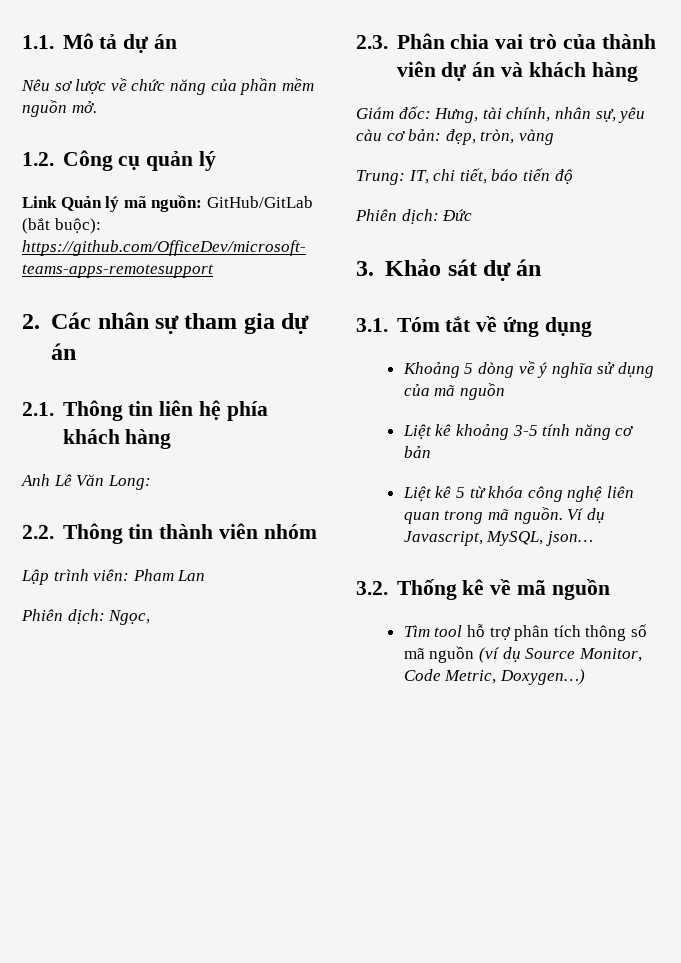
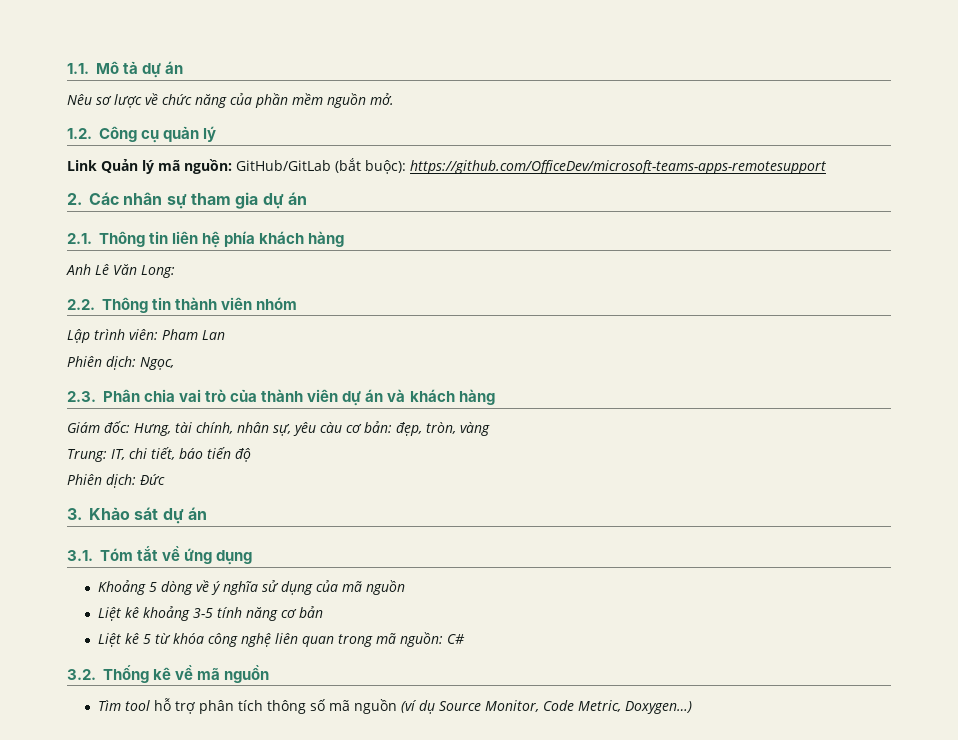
- Liệt kê 5 từ khóa công nghệ liên quan trong mã nguồn. Ví dụ Javascript, MySQL, json…
+ Liệt kê 5 từ khóa công nghệ liên quan trong mã nguồn: C#

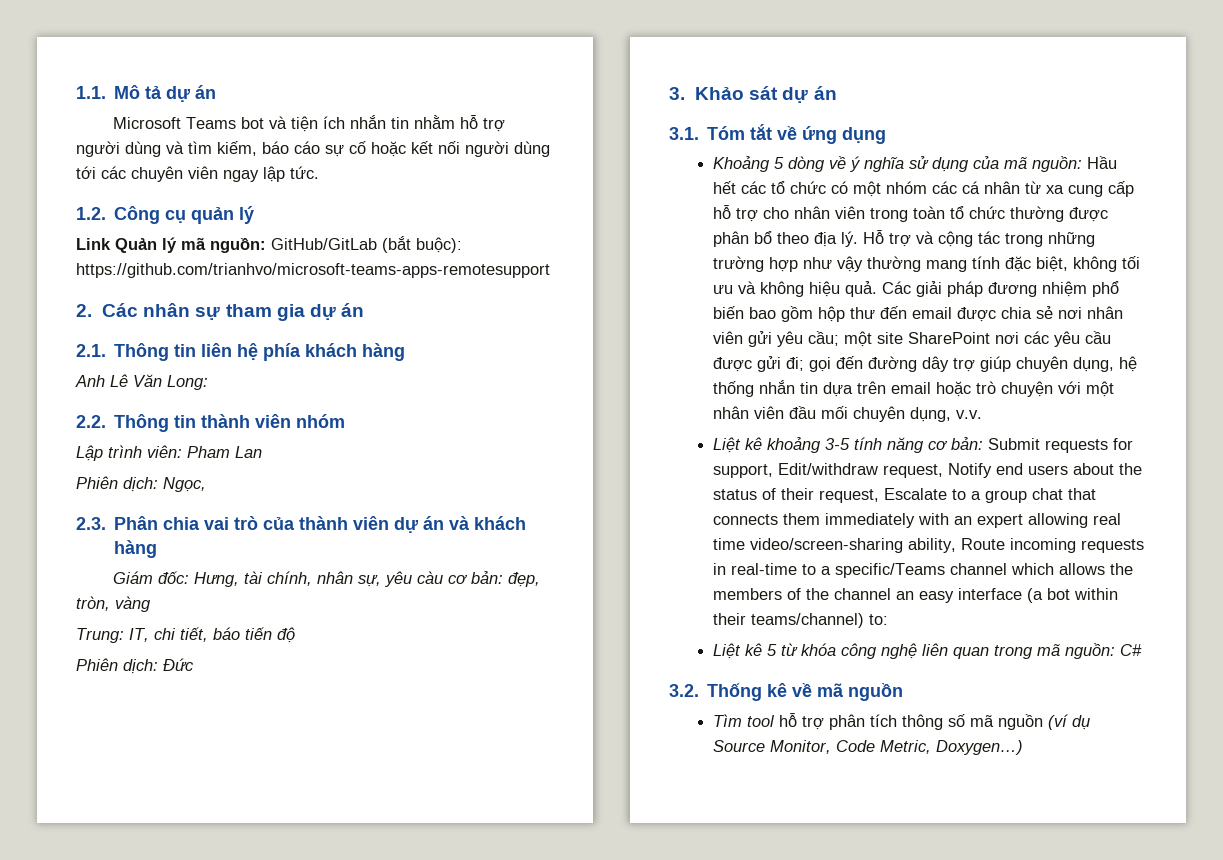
- Nêu sơ lược về chức năng của phần mềm nguồn mở.
+ Microsoft Teams bot và tiện ích nhắn tin nhằm hỗ trợ người dùng và tìm kiếm, báo cáo sự cố hoặc kết nối người dùng tới các chuyên viên ngay lập tức.
- Link Quản lý mã nguồn: GitHub/GitLab (bắt buộc): https://github.com/OfficeDev/microsoft-teams-apps-remotesupport
+ Link Quản lý mã nguồn: GitHub/GitLab (bắt buộc): https://github.com/trianhvo/microsoft-teams-apps-remotesupport
- Khoảng 5 dòng về ý nghĩa sử dụng của mã nguồn
+ Khoảng 5 dòng về ý nghĩa sử dụng của mã nguồn: Hầu hết các tổ chức có một nhóm các cá nhân từ xa cung cấp hỗ trợ cho nhân viên trong toàn tổ chức thường được phân bổ theo địa lý. Hỗ trợ và cộng tác trong những trường hợp như vậy thường mang tính đặc biệt, không tối ưu và không hiệu quả. Các giải pháp đương nhiệm phổ biến bao gồm hộp thư đến email được chia sẻ nơi nhân viên gửi yêu cầu; một site SharePoint nơi các yêu cầu được gửi đi; gọi đến đường dây trợ giúp chuyên dụng, hệ thống nhắn tin dựa trên email hoặc trò chuyện với một nhân viên đầu mối chuyên dụng, v.v.
- Liệt kê khoảng 3-5 tính năng cơ bản
+ Liệt kê khoảng 3-5 tính năng cơ bản: Submit requests for support, Edit/withdraw request, Notify end users about the status of their request, Escalate to a group chat that connects them immediately with an expert allowing real time video/screen-sharing ability, Route incoming requests in real-time to a specific/Teams channel which allows the members of the channel an easy interface (a bot within their teams/channel) to:

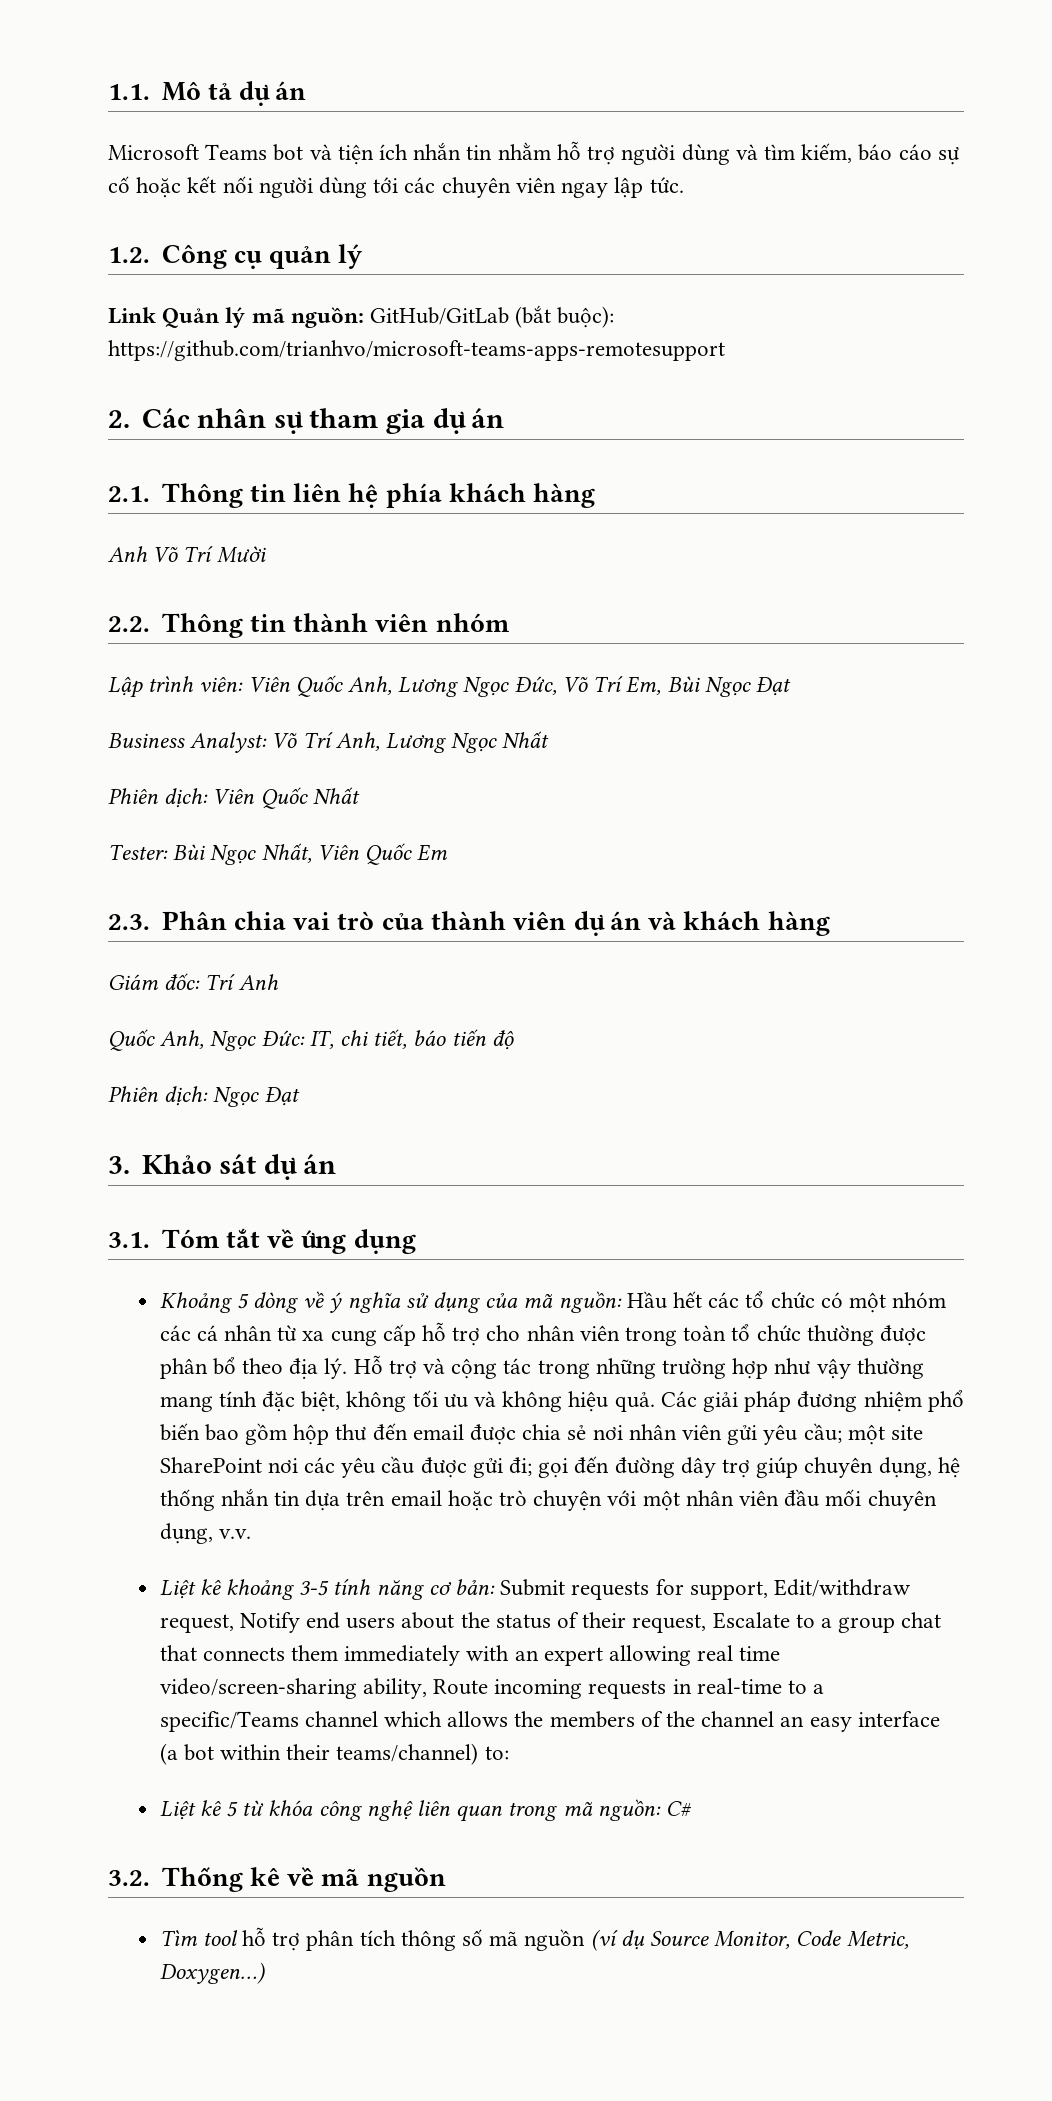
- Anh Lê Văn Long:
+ Anh Võ Trí Mười
- Lập trình viên: Pham Lan
- Phiên dịch: Ngọc,
+ Lập trình viên: Viên Quốc Anh, Lương Ngọc Đức, Võ Trí Em, Bùi Ngọc Đạt
+ Business Analyst: Võ Trí Anh, Lương Ngọc Nhất
+ Phiên dịch: Viên Quốc Nhất
+ Tester: Bùi Ngọc Nhất, Viên Quốc Em
- Giám đốc: Hưng, tài chính, nhân sự, yêu càu cơ bản: đẹp, tròn, vàng
- Trung: IT, chi tiết, báo tiến độ
+ Giám đốc: Trí Anh
+ Quốc Anh, Ngọc Đức: IT, chi tiết, báo tiến độ
- Phiên dịch: Đức
+ Phiên dịch: Ngọc Đạt

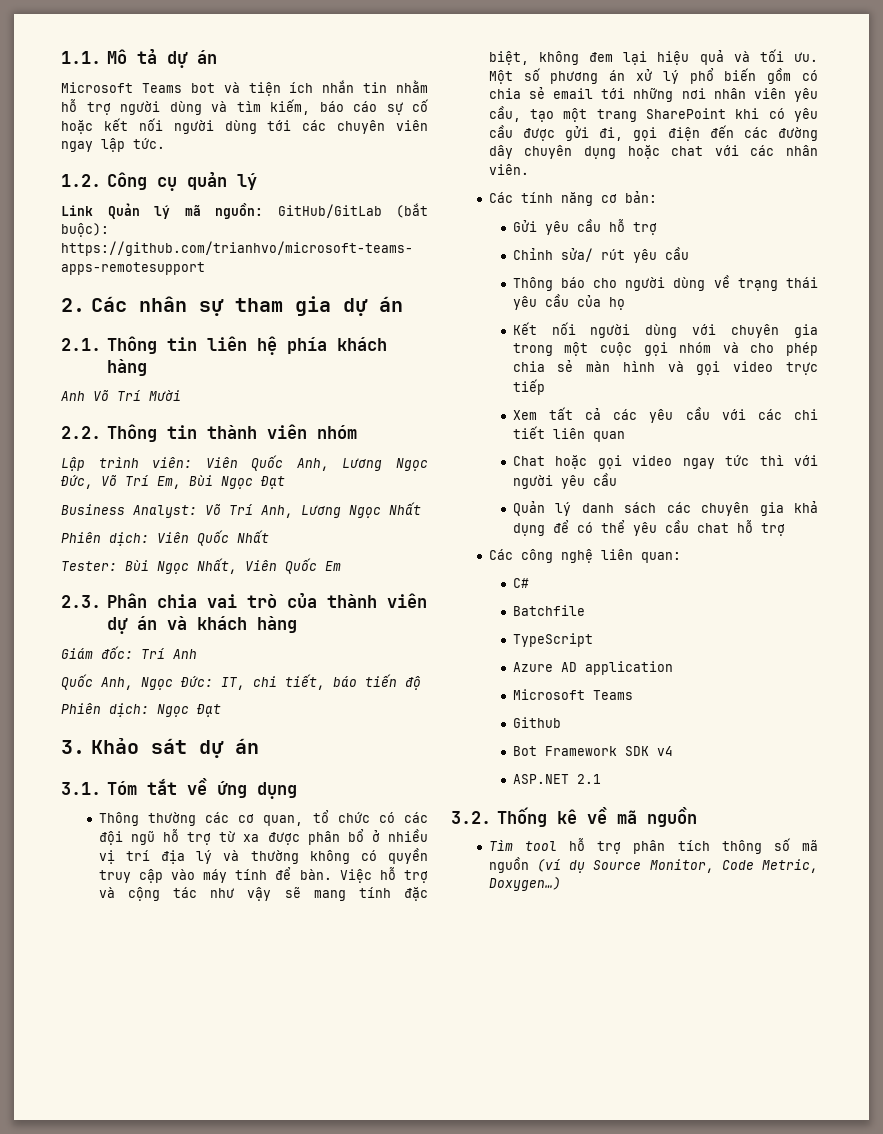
- Khoảng 5 dòng về ý nghĩa sử dụng của mã nguồn: Hầu hết các tổ chức có một nhóm các cá nhân từ xa cung cấp hỗ trợ cho nhân viên trong toàn tổ chức thường được phân bổ theo địa lý. Hỗ trợ và cộng tác trong những trường hợp như vậy thường mang tính đặc biệt, không tối ưu và không hiệu quả. Các giải pháp đương nhiệm phổ biến bao gồm hộp thư đến email được chia sẻ nơi nhân viên gửi yêu cầu; một site SharePoint nơi các yêu cầu được gửi đi; gọi đến đường dây trợ giúp chuyên dụng, hệ thống nhắn tin dựa trên email hoặc trò chuyện với một nhân viên đầu mối chuyên dụng, v.v.
- Liệt kê khoảng 3-5 tính năng cơ bản: Submit requests for support, Edit/withdraw request, Notify end users about the status of their request, Escalate to a group chat that connects them immediately with an expert allowing real time video/screen-sharing ability, Route incoming requests in real-time to a specific/Teams channel which allows the members of the channel an easy interface (a bot within their teams/channel) to:
- Liệt kê 5 từ khóa công nghệ liên quan trong mã nguồn: C#
+ Thông thường các cơ quan, tổ chức có các đội ngũ hỗ trợ từ xa được phân bổ ở nhiều vị trí địa lý và thường không có quyền truy cập vào máy tính để bàn. Việc hỗ trợ và cộng tác như vậy sẽ mang tính đặc biệt, không đem lại hiệu quả và tối ưu. Một số phương án xử lý phổ biến gồm có chia sẻ email tới những nơi nhân viên yêu cầu, tạo một trang SharePoint khi có yêu cầu được gửi đi, gọi điện đến các đường dây chuyên dụng hoặc chat với các nhân viên.
+ Các tính năng cơ bản:
+ Gửi yêu cầu hỗ trợ
+ Chỉnh sửa/ rút yêu cầu
+ Thông báo cho người dùng về trạng thái yêu cầu của họ
+ Kết nối người dùng với chuyên gia trong một cuộc gọi nhóm và cho phép chia sẻ màn hình và gọi video trực tiếp
+ Xem tất cả các yêu cầu với các chi tiết liên quan
+ Chat hoặc gọi video ngay tức thì với người yêu cầu
+ Quản lý danh sách các chuyên gia khả dụng để có thể yêu cầu chat hỗ trợ
+ Các công nghệ liên quan:
+ C#
+ Batchfile
+ TypeScript
+ Azure AD application
+ Microsoft Teams
+ Github
+ Bot Framework SDK v4
+ ASP.NET 2.1

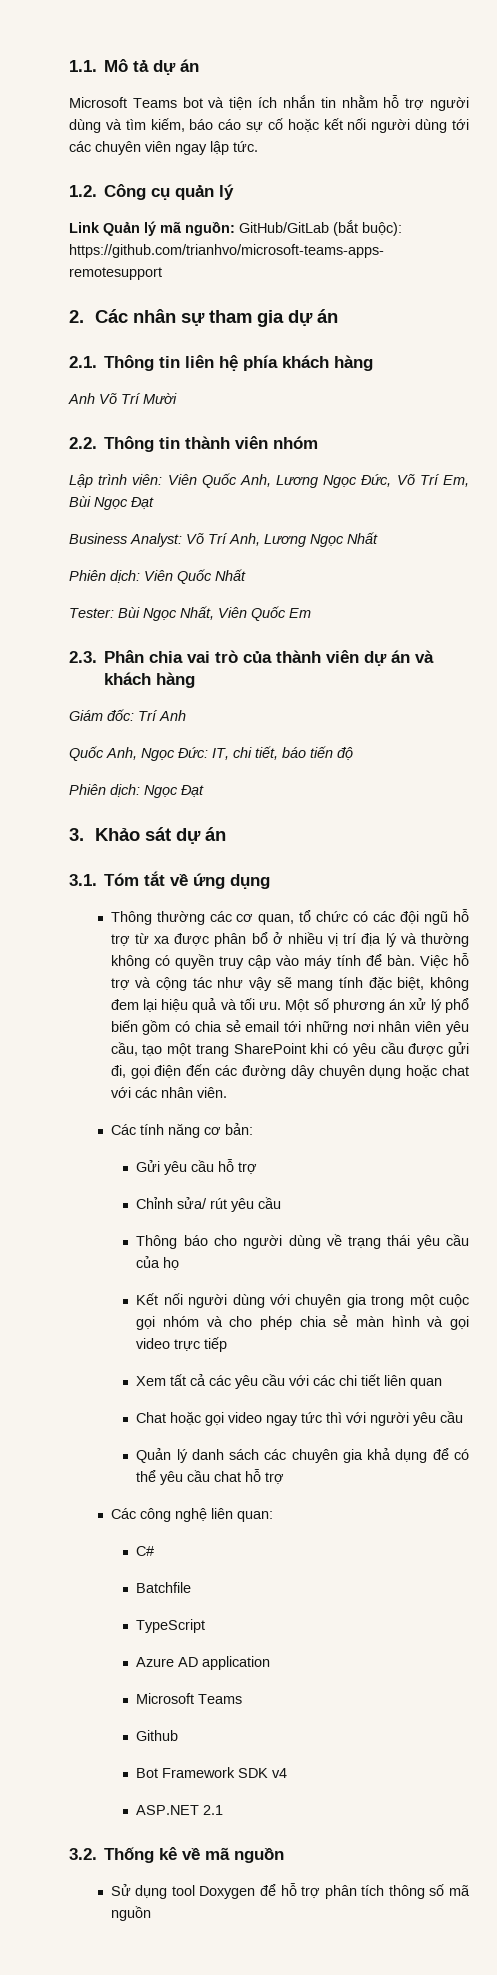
- Tìm tool hỗ trợ phân tích thông số mã nguồn (ví dụ Source Monitor, Code Metric, Doxygen…)
+ Sử dụng tool Doxygen để hỗ trợ phân tích thông số mã nguồn

